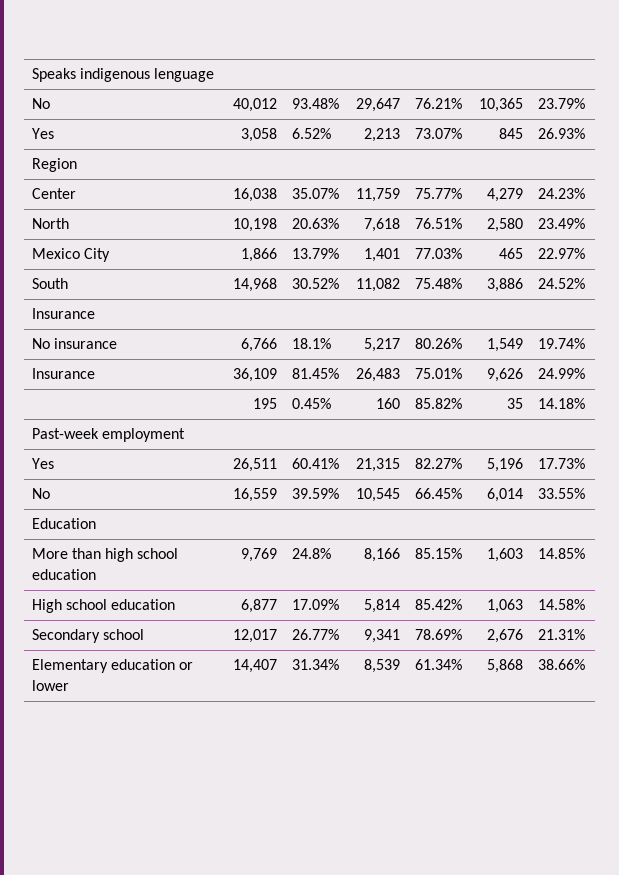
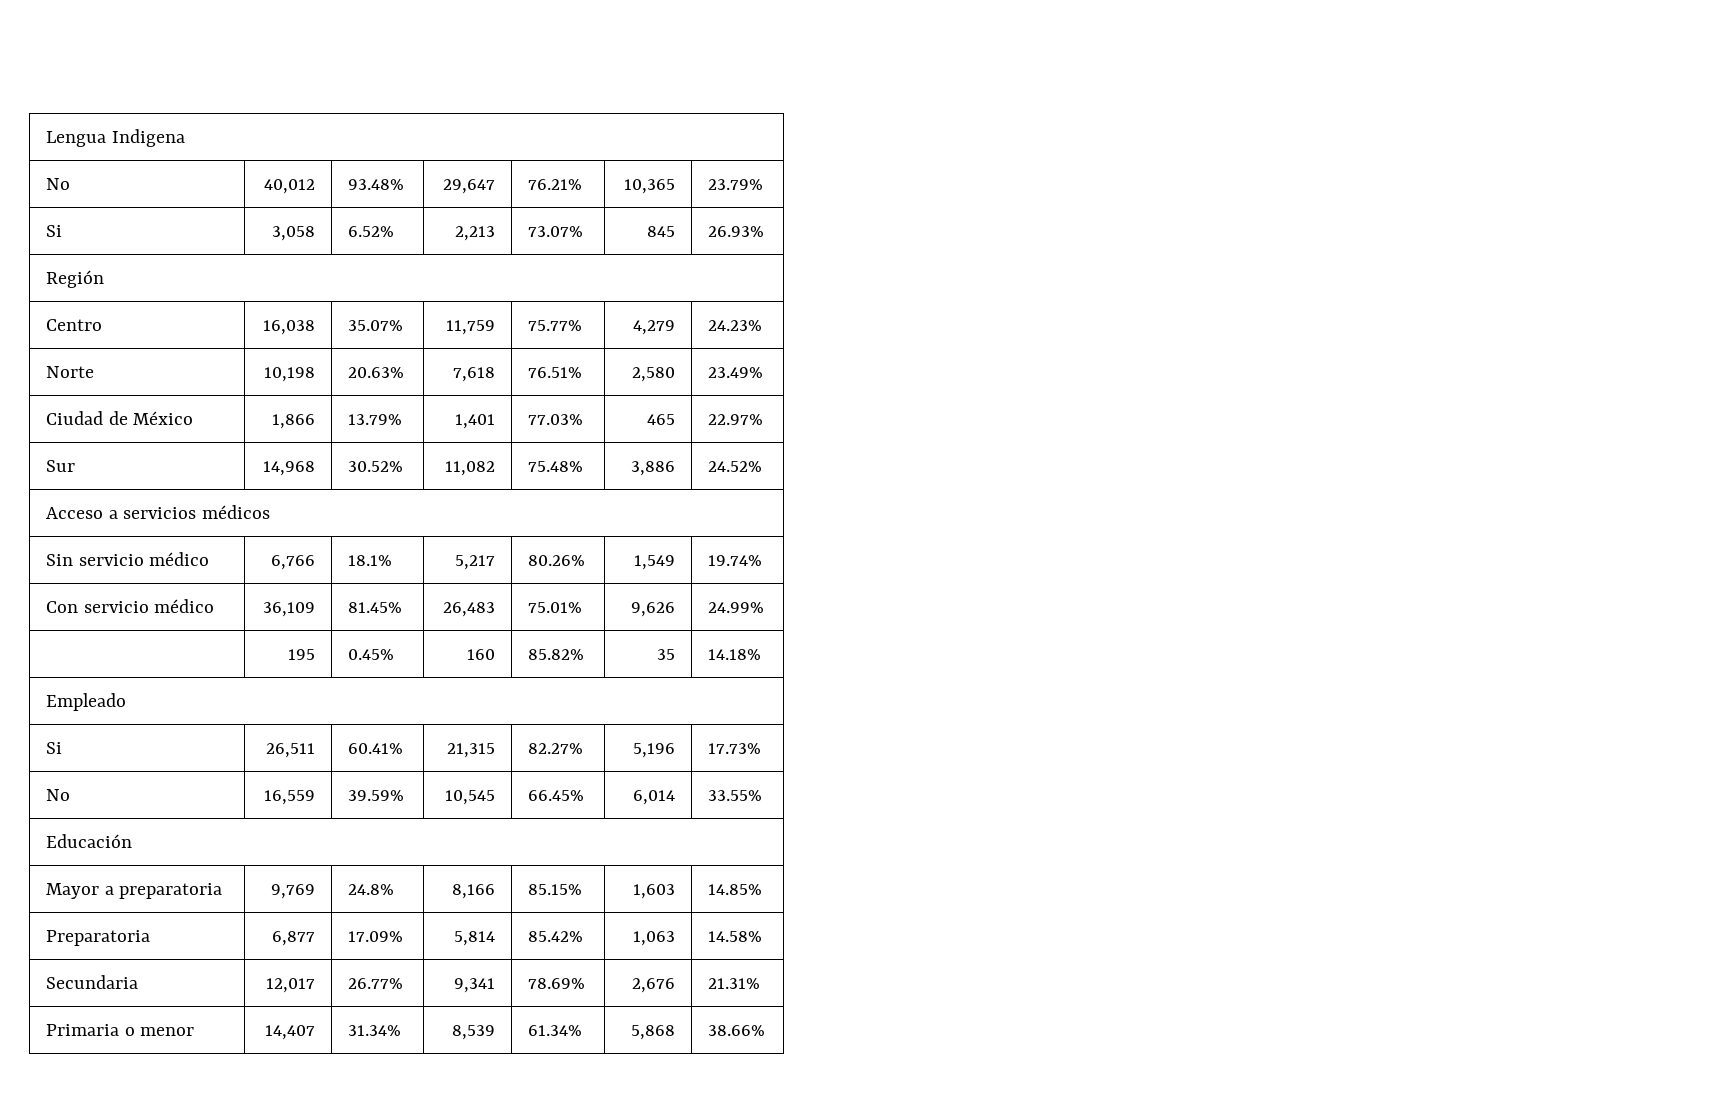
- Speaks indigenous lenguage
+ Lengua Indigena
- Yes | 3,058 | 6.52% | 2,213 | 73.07% | 845 | 26.93%
+ Si | 3,058 | 6.52% | 2,213 | 73.07% | 845 | 26.93%
- Region
- Center | 16,038 | 35.07% | 11,759 | 75.77% | 4,279 | 24.23%
+ Región
+ Centro | 16,038 | 35.07% | 11,759 | 75.77% | 4,279 | 24.23%
- North | 10,198 | 20.63% | 7,618 | 76.51% | 2,580 | 23.49%
+ Norte | 10,198 | 20.63% | 7,618 | 76.51% | 2,580 | 23.49%
- Mexico City | 1,866 | 13.79% | 1,401 | 77.03% | 465 | 22.97%
+ Ciudad de México | 1,866 | 13.79% | 1,401 | 77.03% | 465 | 22.97%
- South | 14,968 | 30.52% | 11,082 | 75.48% | 3,886 | 24.52%
- Insurance
- No insurance | 6,766 | 18.1% | 5,217 | 80.26% | 1,549 | 19.74%
+ Sur | 14,968 | 30.52% | 11,082 | 75.48% | 3,886 | 24.52%
+ Acceso a servicios médicos
+ Sin servicio médico | 6,766 | 18.1% | 5,217 | 80.26% | 1,549 | 19.74%
- Insurance | 36,109 | 81.45% | 26,483 | 75.01% | 9,626 | 24.99%
+ Con servicio médico | 36,109 | 81.45% | 26,483 | 75.01% | 9,626 | 24.99%
- Past-week employment
- Yes | 26,511 | 60.41% | 21,315 | 82.27% | 5,196 | 17.73%
+ Empleado
+ Si | 26,511 | 60.41% | 21,315 | 82.27% | 5,196 | 17.73%
- Education
- More than high school education | 9,769 | 24.8% | 8,166 | 85.15% | 1,603 | 14.85%
+ Educación
+ Mayor a preparatoria | 9,769 | 24.8% | 8,166 | 85.15% | 1,603 | 14.85%
- High school education | 6,877 | 17.09% | 5,814 | 85.42% | 1,063 | 14.58%
+ Preparatoria | 6,877 | 17.09% | 5,814 | 85.42% | 1,063 | 14.58%
- Secondary school | 12,017 | 26.77% | 9,341 | 78.69% | 2,676 | 21.31%
+ Secundaria | 12,017 | 26.77% | 9,341 | 78.69% | 2,676 | 21.31%
- Elementary education or lower | 14,407 | 31.34% | 8,539 | 61.34% | 5,868 | 38.66%
+ Primaria o menor | 14,407 | 31.34% | 8,539 | 61.34% | 5,868 | 38.66%

